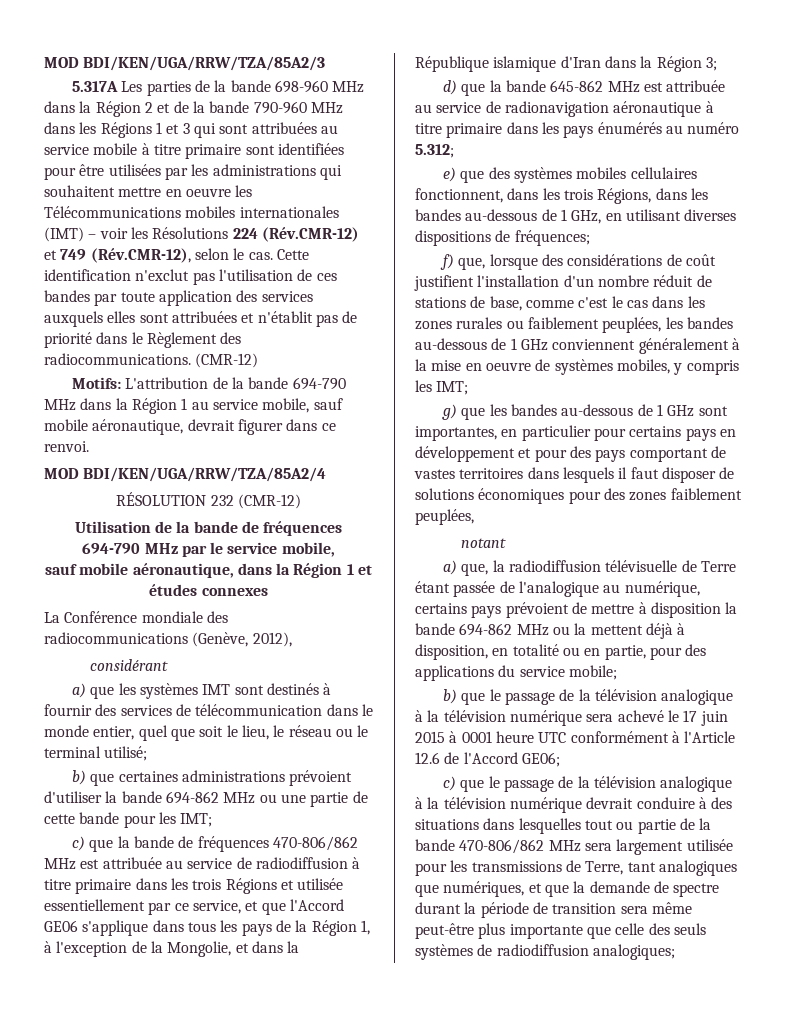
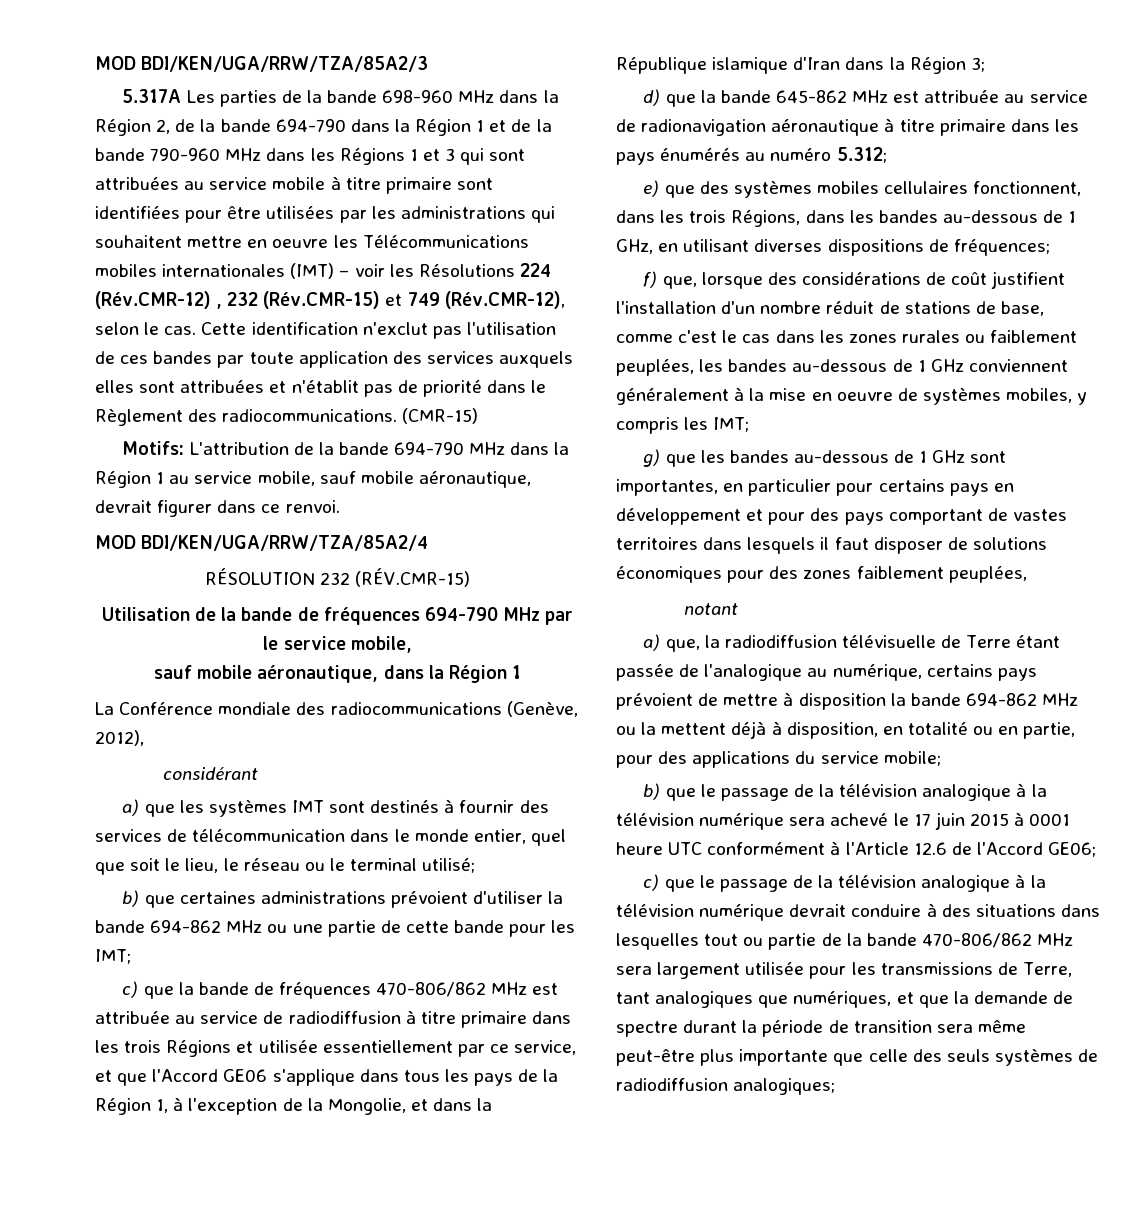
- 5.317A Les parties de la bande 698-960 MHz dans la Région 2 et de la bande 790-960 MHz dans les Régions 1 et 3 qui sont attribuées au service mobile à titre primaire sont identifiées pour être utilisées par les administrations qui souhaitent mettre en oeuvre les Télécommunications mobiles internationales (IMT) – voir les Résolutions 224 (Rév.CMR-12) et 749 (Rév.CMR-12), selon le cas.
+ 5.317A Les parties de la bande 698-960 MHz dans la Région 2, de la bande 694-790 dans la Région 1 et de la bande 790-960 MHz dans les Régions 1 et 3 qui sont attribuées au service mobile à titre primaire sont identifiées pour être utilisées par les administrations qui souhaitent mettre en oeuvre les Télécommunications mobiles internationales (IMT) – voir les Résolutions 224 (Rév.CMR-12) , 232 (Rév.CMR-15) et 749 (Rév.CMR-12), selon le cas.
- Cette identification n'exclut pas l'utilisation de ces bandes par toute application des services auxquels elles sont attribuées et n'établit pas de priorité dans le Règlement des radiocommunications. (CMR-12)
+ Cette identification n'exclut pas l'utilisation de ces bandes par toute application des services auxquels elles sont attribuées et n'établit pas de priorité dans le Règlement des radiocommunications. (CMR-15)
- RÉSOLUTION 232 (CMR-12)
+ RÉSOLUTION 232 (RÉV.CMR-15)
- sauf mobile aéronautique, dans la Région 1 et études connexes
+ sauf mobile aéronautique, dans la Région 1

